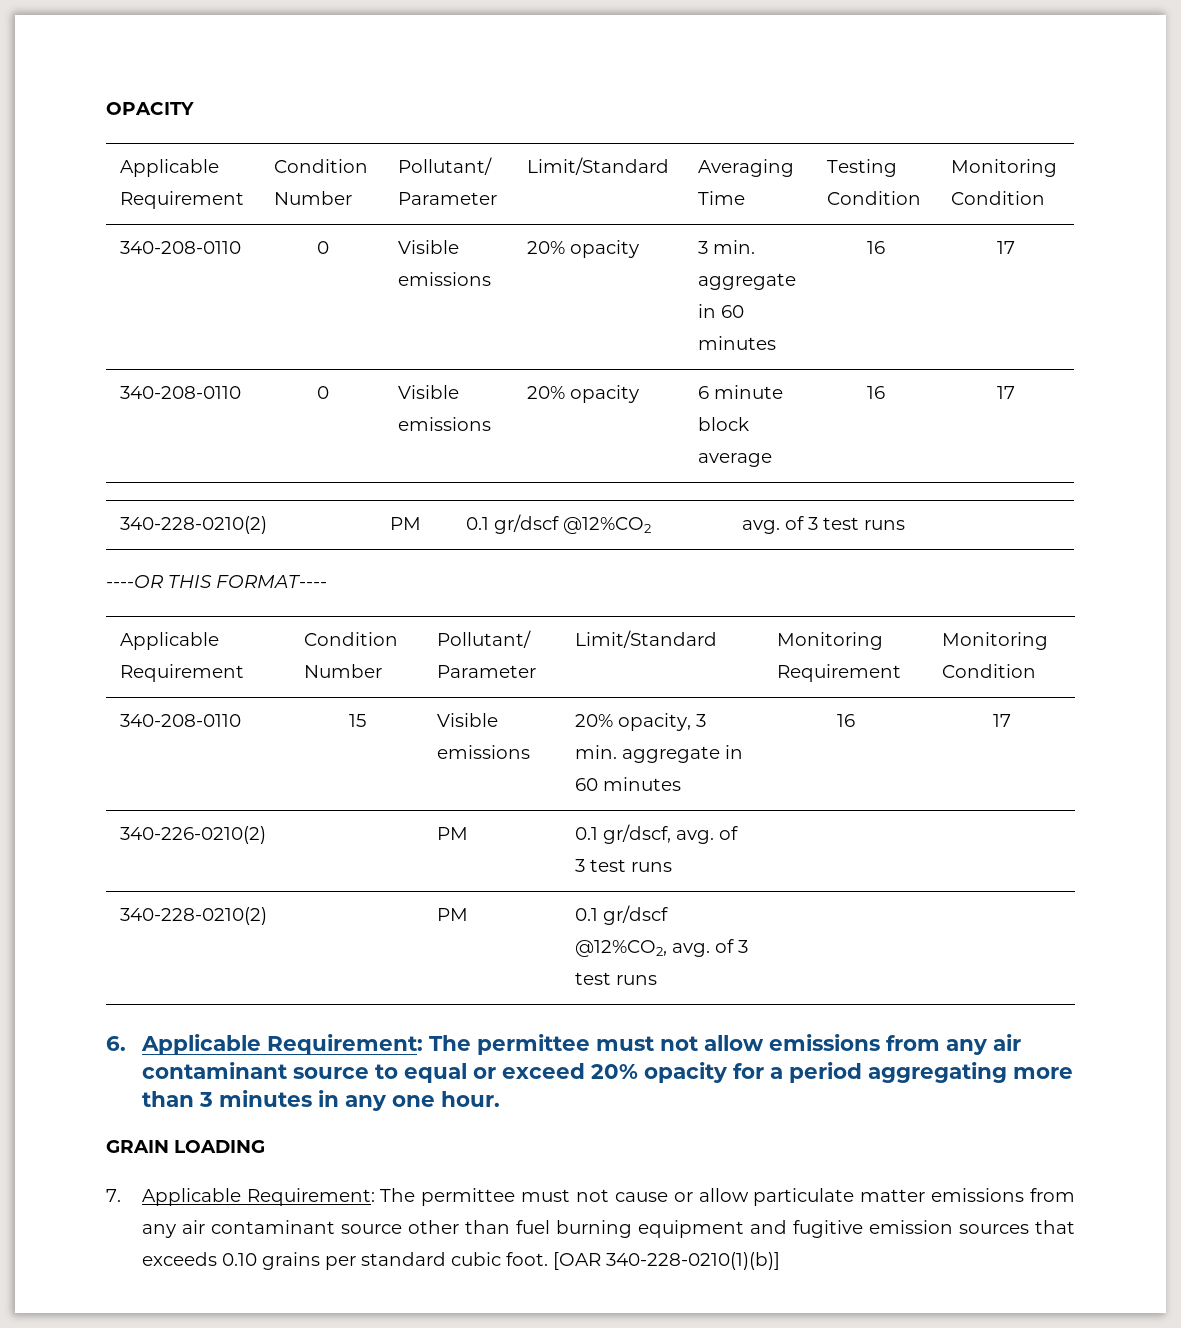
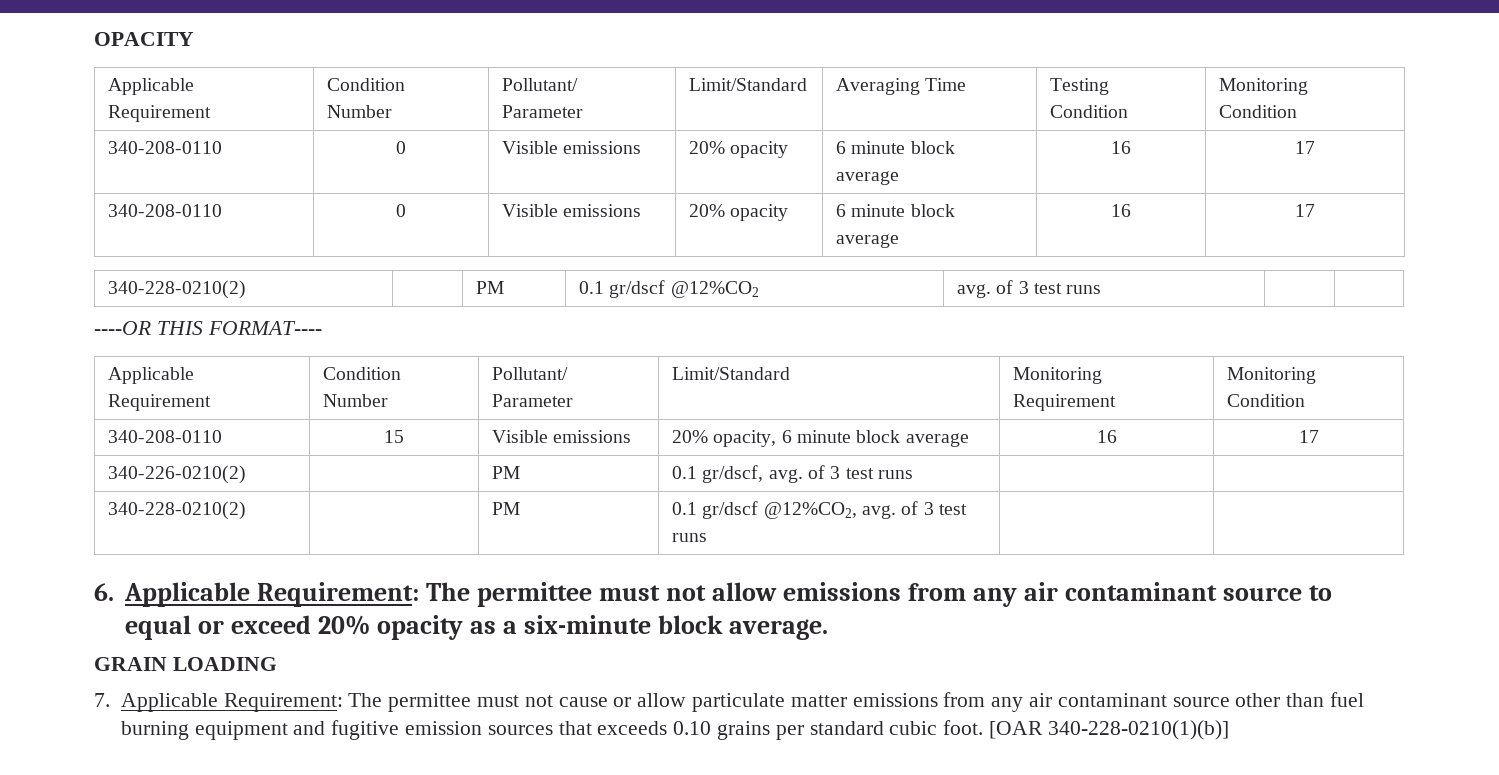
  Applicable Requirement | Condition Number | Pollutant/ Parameter | Limit/Standard | Averaging Time | Testing Condition | Monitoring Condition
- 340-208-0110 | 0 | Visible emissions | 20% opacity | 3 min. aggregate in 60 minutes | 16 | 17
+ 340-208-0110 | 0 | Visible emissions | 20% opacity | 6 minute block average | 16 | 17
- 340-208-0110 | 15 | Visible emissions | 20% opacity, 3 min. aggregate in 60 minutes | 16 | 17
+ 340-208-0110 | 15 | Visible emissions | 20% opacity, 6 minute block average | 16 | 17
- 6. Applicable Requirement: The permittee must not allow emissions from any air contaminant source to equal or exceed 20% opacity for a period aggregating more than 3 minutes in any one hour.
+ 6. Applicable Requirement: The permittee must not allow emissions from any air contaminant source to equal or exceed 20% opacity as a six-minute block average.

